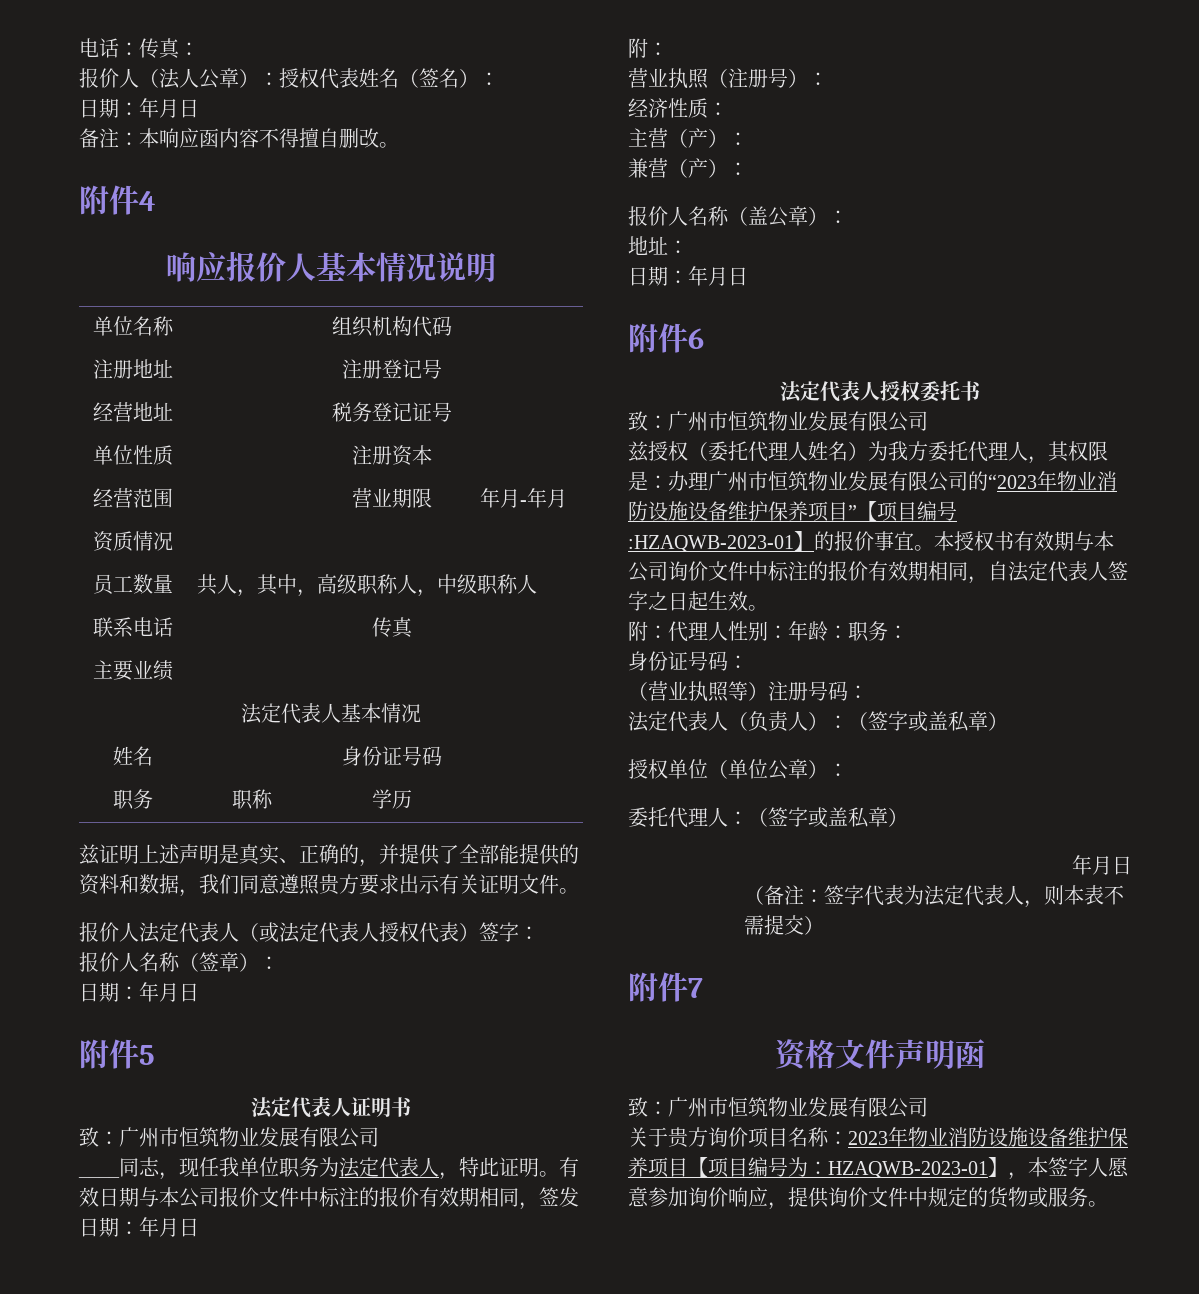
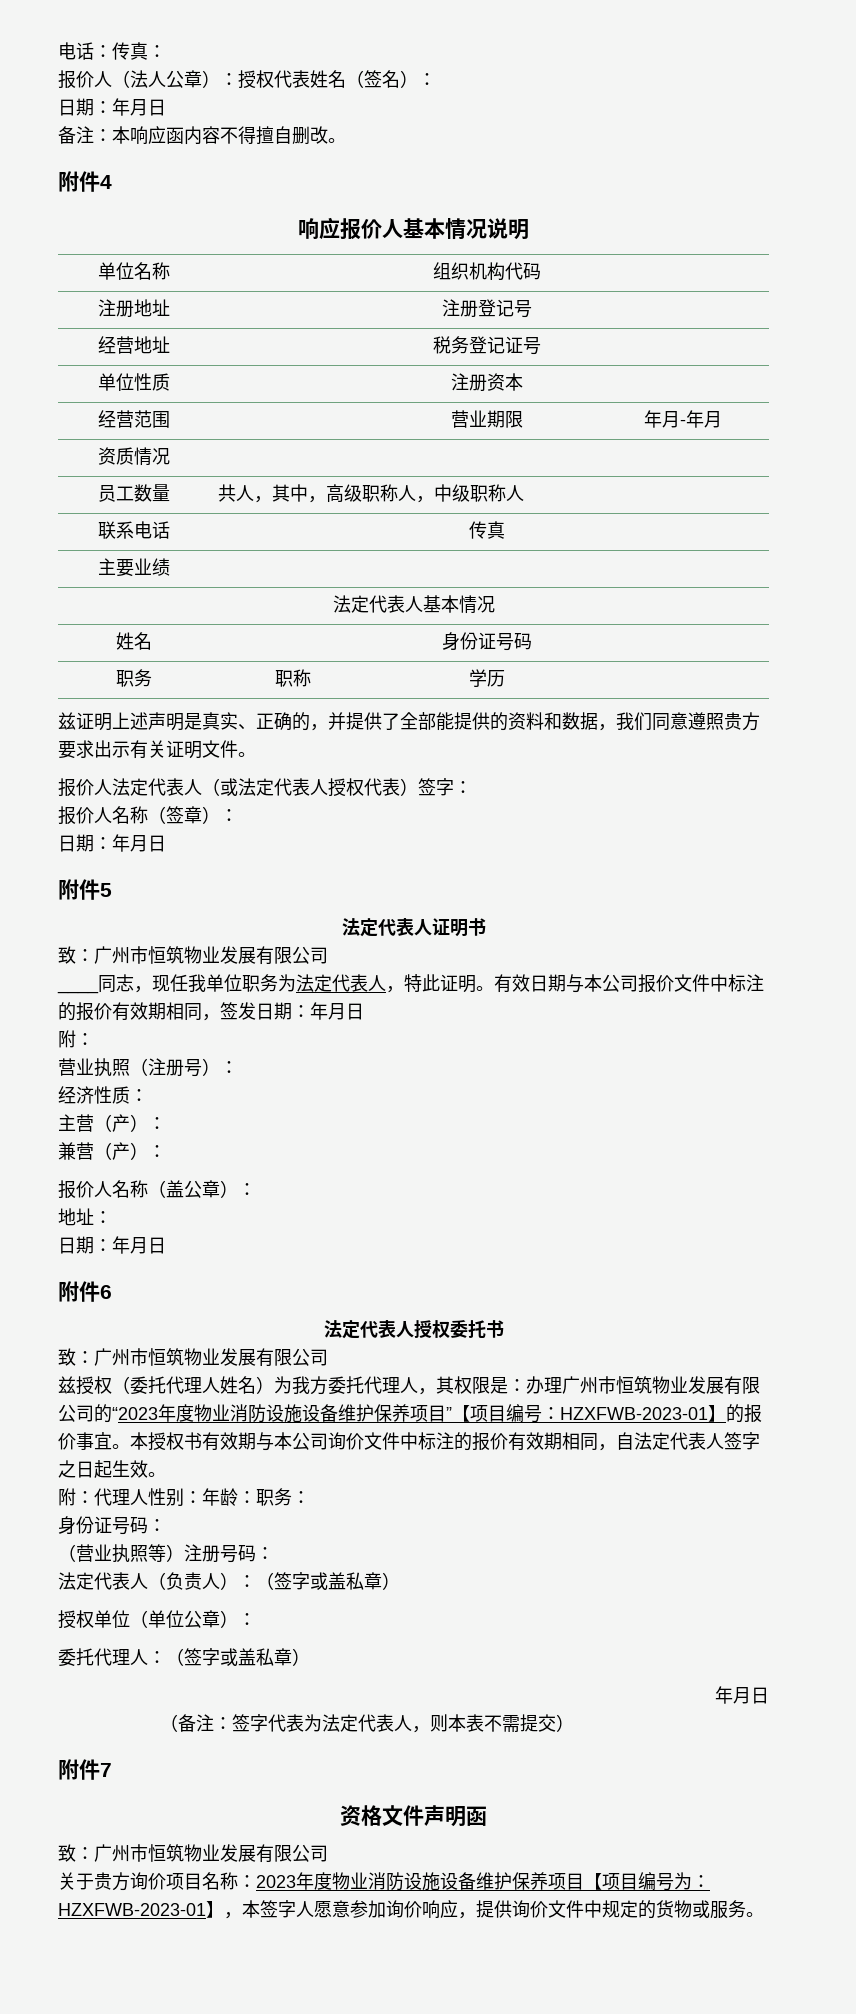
- 兹授权（委托代理人姓名）为我方委托代理人，其权限是：办理广州市恒筑物业发展有限公司的“2023年物业消防设施设备维护保养项目”【项目编号:HZAQWB-2023-01】的报价事宜。
+ 兹授权（委托代理人姓名）为我方委托代理人，其权限是：办理广州市恒筑物业发展有限公司的“2023年度物业消防设施设备维护保养项目”【项目编号：HZXFWB-2023-01】的报价事宜。
- 关于贵方询价项目名称：2023年物业消防设施设备维护保养项目【项目编号为：HZAQWB-2023-01】，本签字人愿意参加询价响应，提供询价文件中规定的货物或服务。
+ 关于贵方询价项目名称：2023年度物业消防设施设备维护保养项目【项目编号为：HZXFWB-2023-01】，本签字人愿意参加询价响应，提供询价文件中规定的货物或服务。

